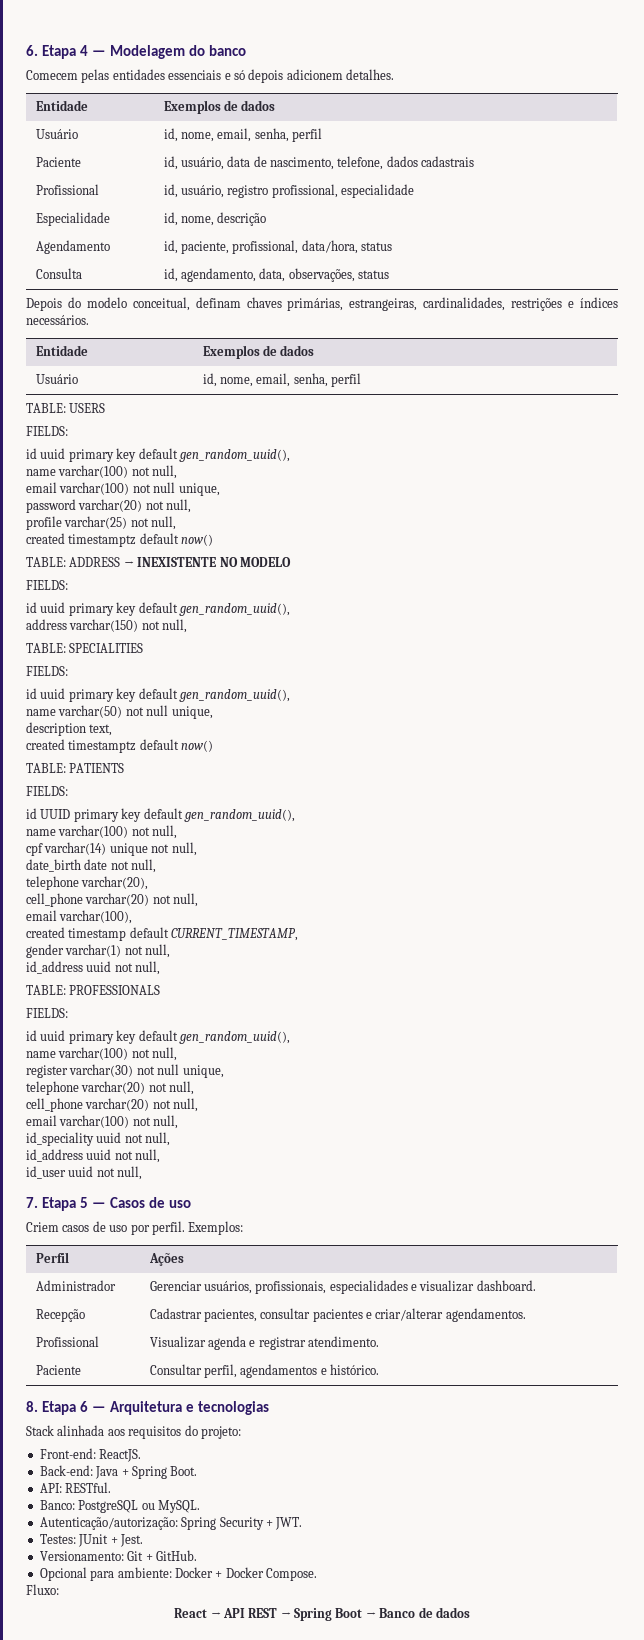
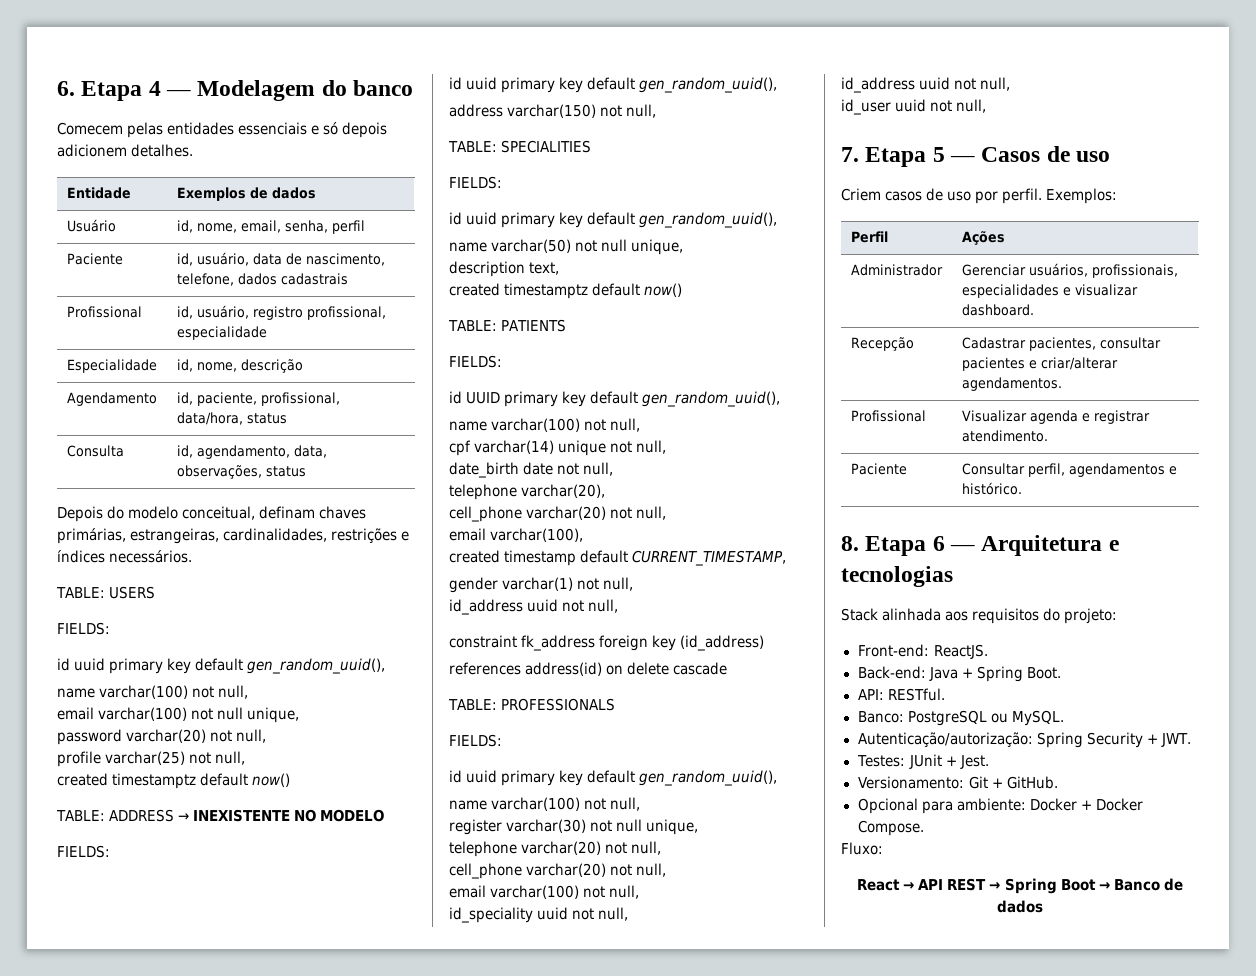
  Depois do modelo conceitual, definam chaves primárias, estrangeiras, cardinalidades, restrições e índices necessários.
- Entidade | Exemplos de dados
- Usuário | id, nome, email, senha, perfil
+ constraint fk_address foreign key (id_address)
+ references address(id) on delete cascade

